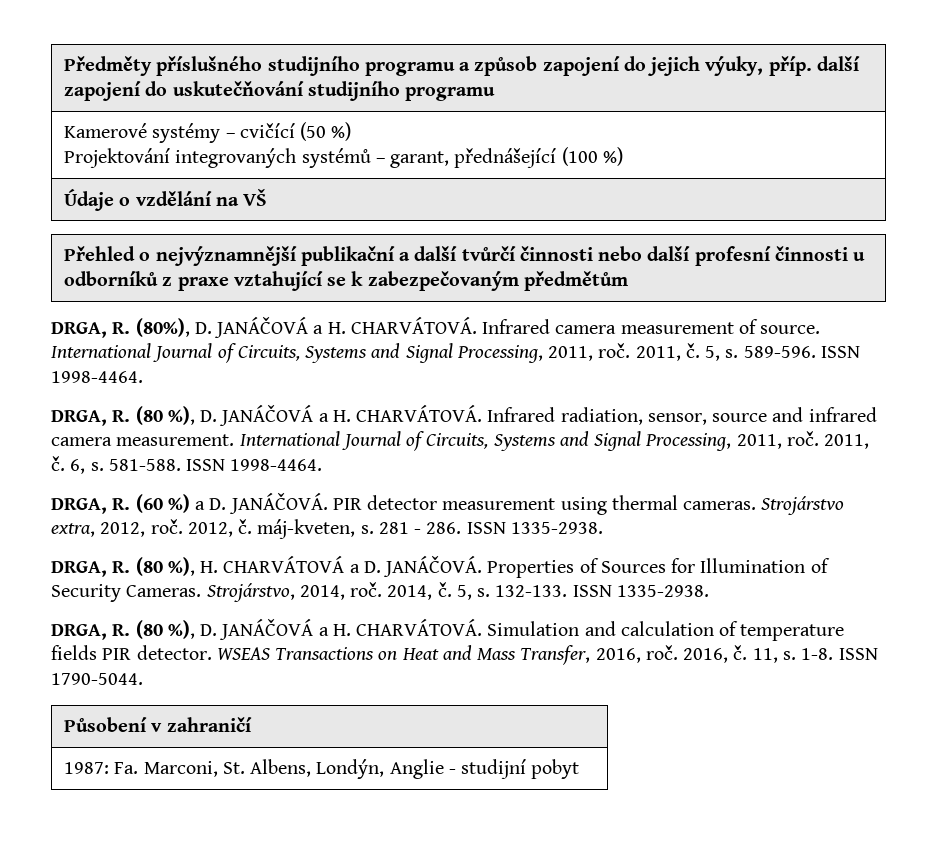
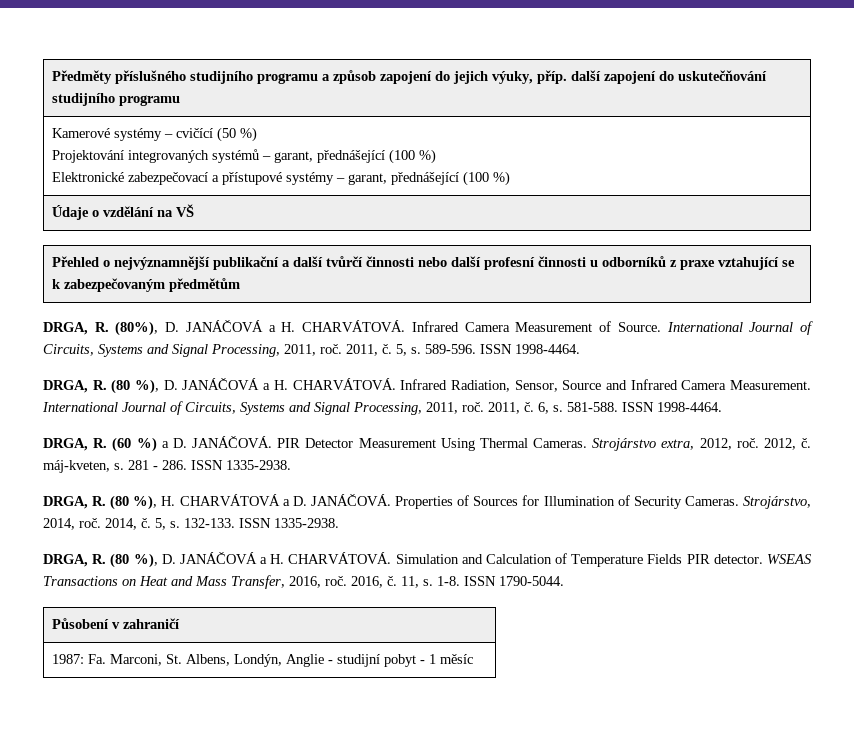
  Kamerové systémy – cvičící (50 %)
  Projektování integrovaných systémů – garant, přednášející (100 %)
+ Elektronické zabezpečovací a přístupové systémy – garant, přednášející (100 %)
- Infrared camera measurement of source.
+ Infrared Camera Measurement of Source.
- Infrared radiation, sensor, source and infrared camera measurement.
+ Infrared Radiation, Sensor, Source and Infrared Camera Measurement.
- PIR detector measurement using thermal cameras.
+ PIR Detector Measurement Using Thermal Cameras.
- Simulation and calculation of temperature fields PIR detector.
+ Simulation and Calculation of Temperature Fields PIR detector.
- 1987: Fa. Marconi, St. Albens, Londýn, Anglie - studijní pobyt
+ 1987: Fa. Marconi, St. Albens, Londýn, Anglie - studijní pobyt - 1 měsíc

